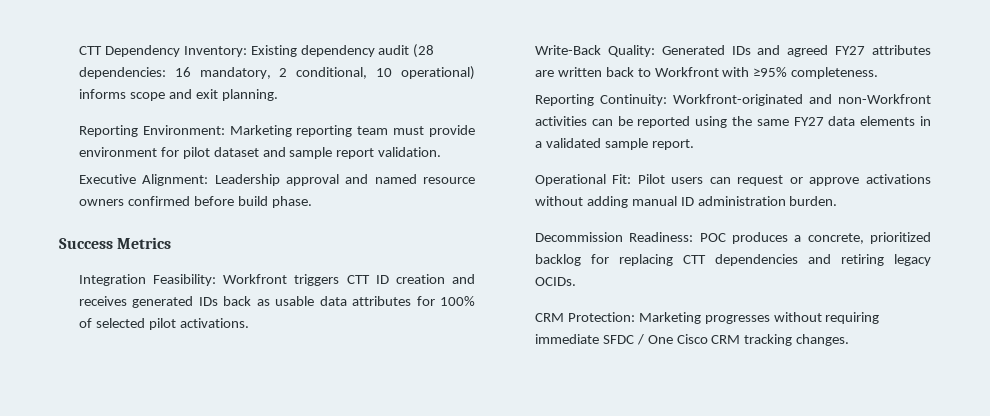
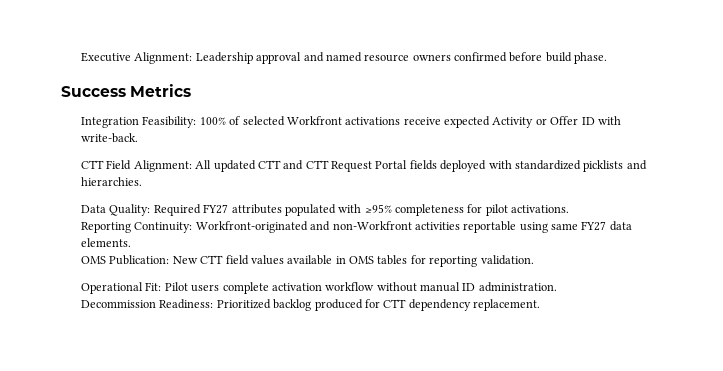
- CTT Dependency Inventory: Existing dependency audit (28 dependencies: 16 mandatory, 2 conditional, 10 operational) informs scope and exit planning.
- Reporting Environment: Marketing reporting team must provide environment for pilot dataset and sample report validation.
- Integration Feasibility: Workfront triggers CTT ID creation and receives generated IDs back as usable data attributes for 100% of selected pilot activations.
- Write-Back Quality: Generated IDs and agreed FY27 attributes are written back to Workfront with ≥95% completeness.
+ Integration Feasibility: 100% of selected Workfront activations receive expected Activity or Offer ID with write-back.
+ CTT Field Alignment: All updated CTT and CTT Request Portal fields deployed with standardized picklists and hierarchies.
+ Data Quality: Required FY27 attributes populated with ≥95% completeness for pilot activations.
- Reporting Continuity: Workfront-originated and non-Workfront activities can be reported using the same FY27 data elements in a validated sample report.
- Operational Fit: Pilot users can request or approve activations without adding manual ID administration burden.
- Decommission Readiness: POC produces a concrete, prioritized backlog for replacing CTT dependencies and retiring legacy OCIDs.
- CRM Protection: Marketing progresses without requiring immediate SFDC / One Cisco CRM tracking changes.
+ Reporting Continuity: Workfront-originated and non-Workfront activities reportable using same FY27 data elements.
+ OMS Publication: New CTT field values available in OMS tables for reporting validation.
+ Operational Fit: Pilot users complete activation workflow without manual ID administration.
+ Decommission Readiness: Prioritized backlog produced for CTT dependency replacement.

